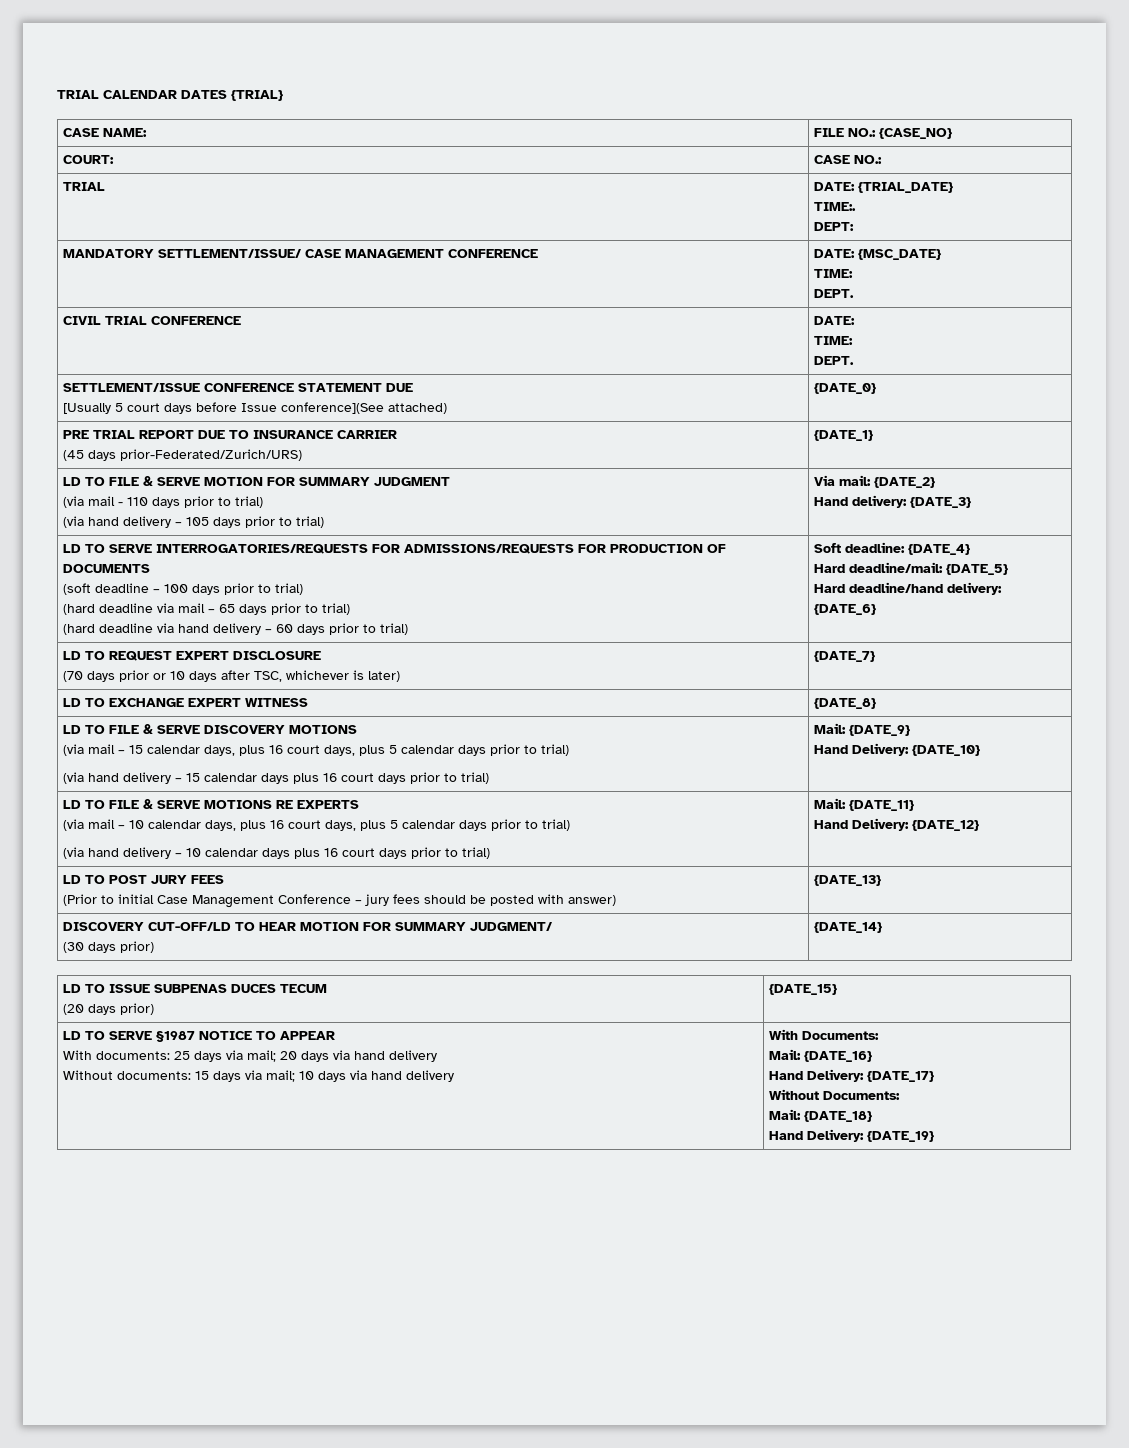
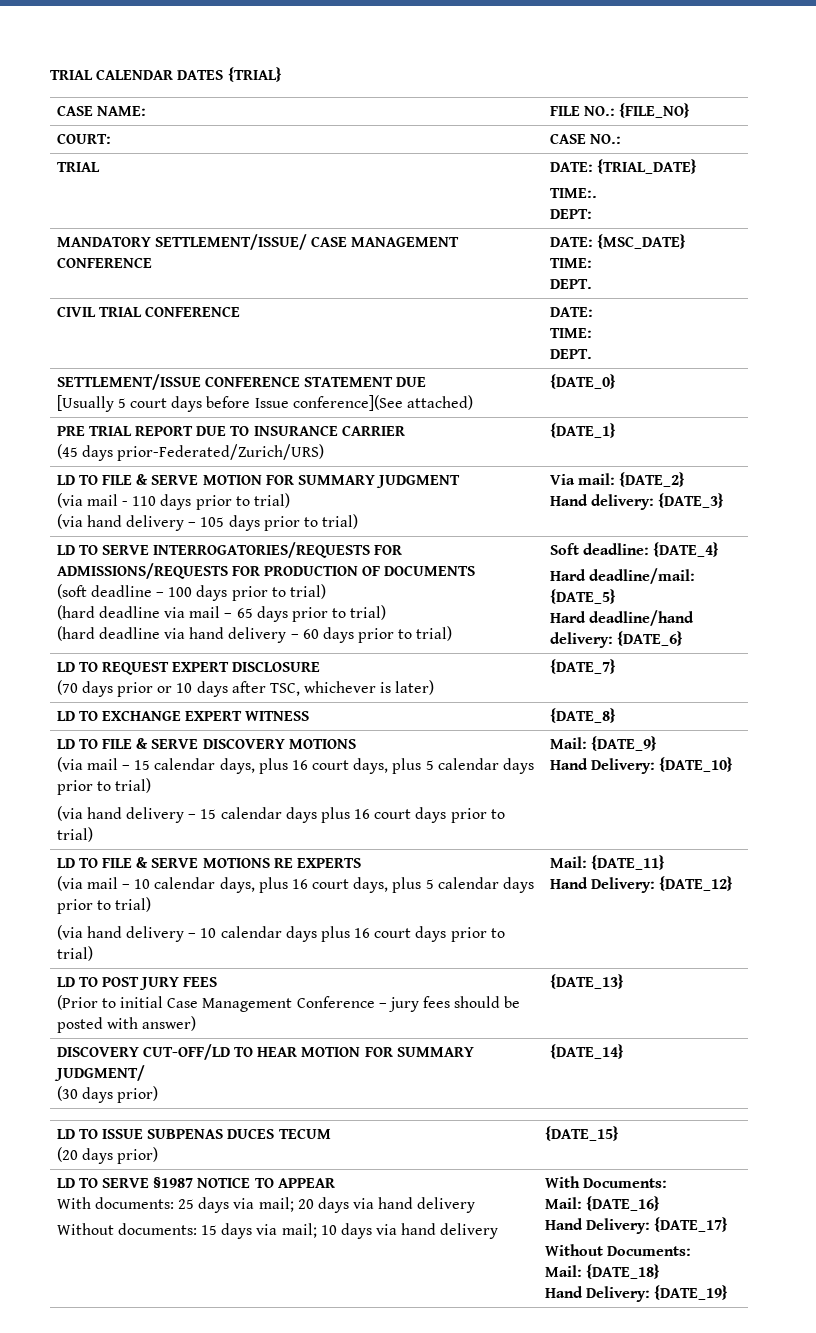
- CASE NAME: | FILE NO.: {CASE_NO}
+ CASE NAME: | FILE NO.: {FILE_NO}

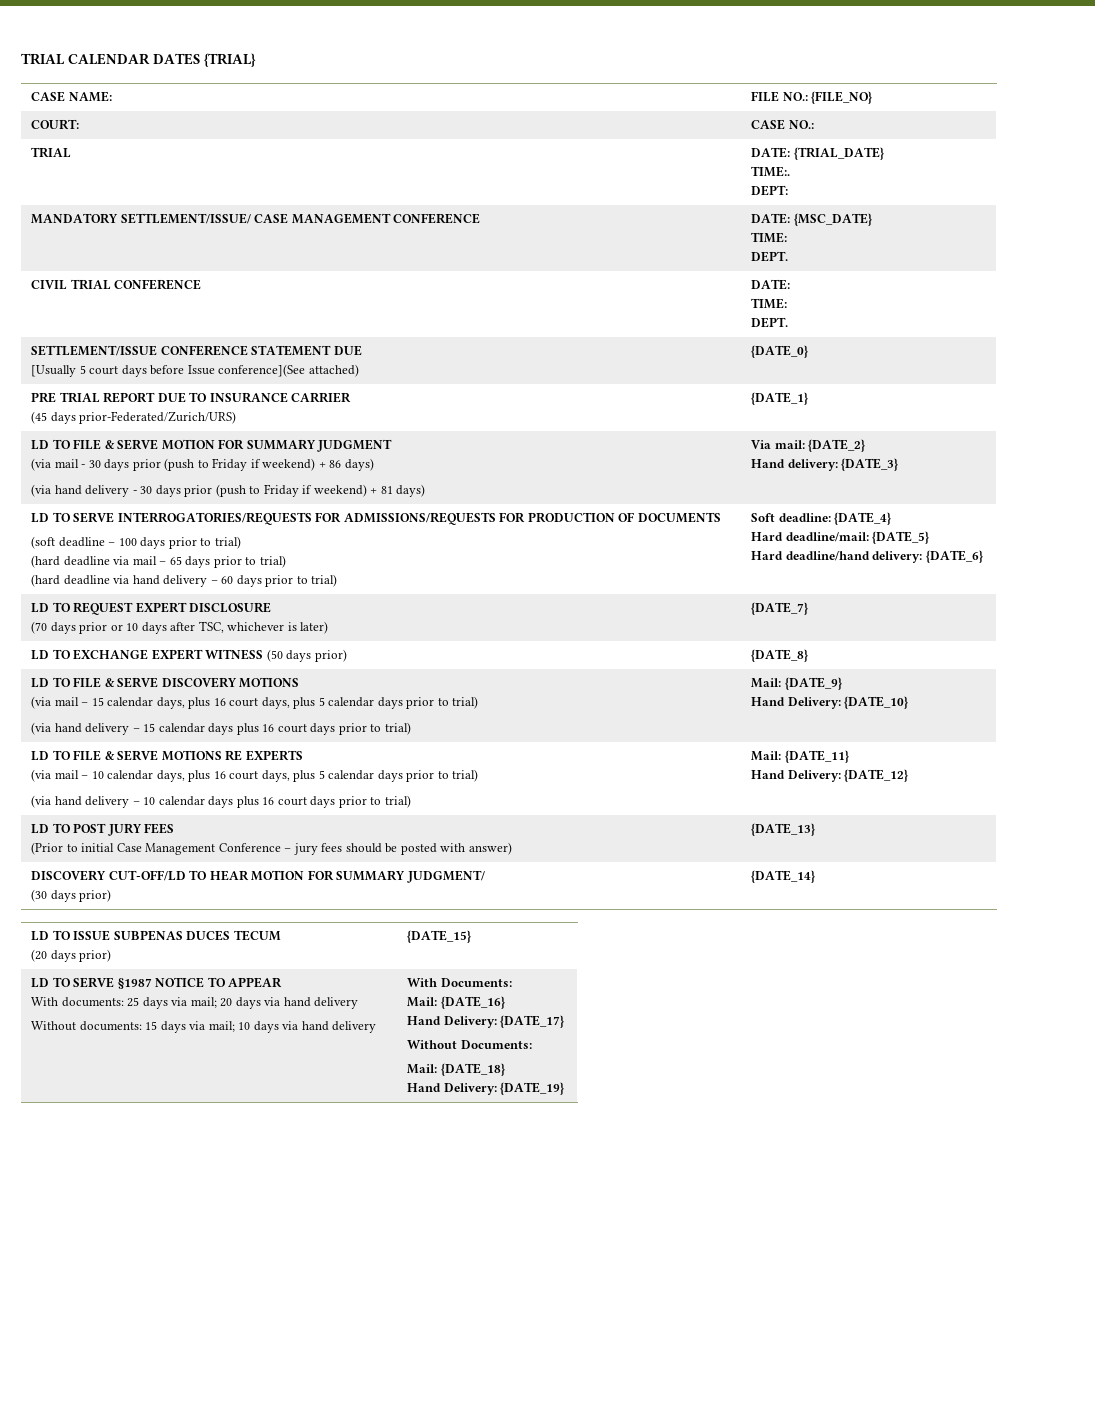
- (via mail - 110 days prior to trial)
- (via hand delivery – 105 days prior to trial)
+ (via mail - 30 days prior (push to Friday if weekend) + 86 days)
+ (via hand delivery - 30 days prior (push to Friday if weekend) + 81 days)
- LD TO EXCHANGE EXPERT WITNESS | {DATE_8}
+ LD TO EXCHANGE EXPERT WITNESS (50 days prior) | {DATE_8}

